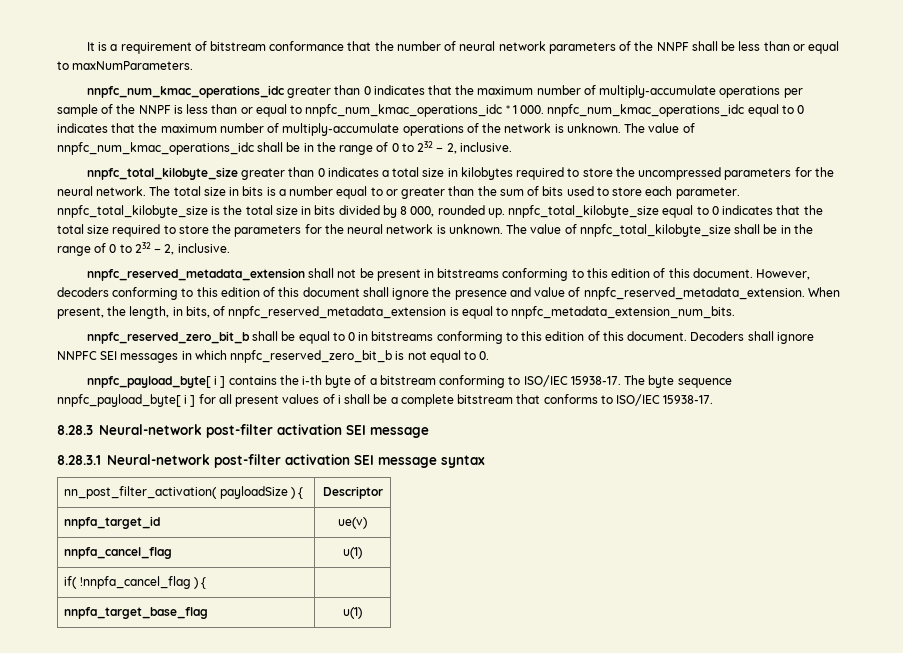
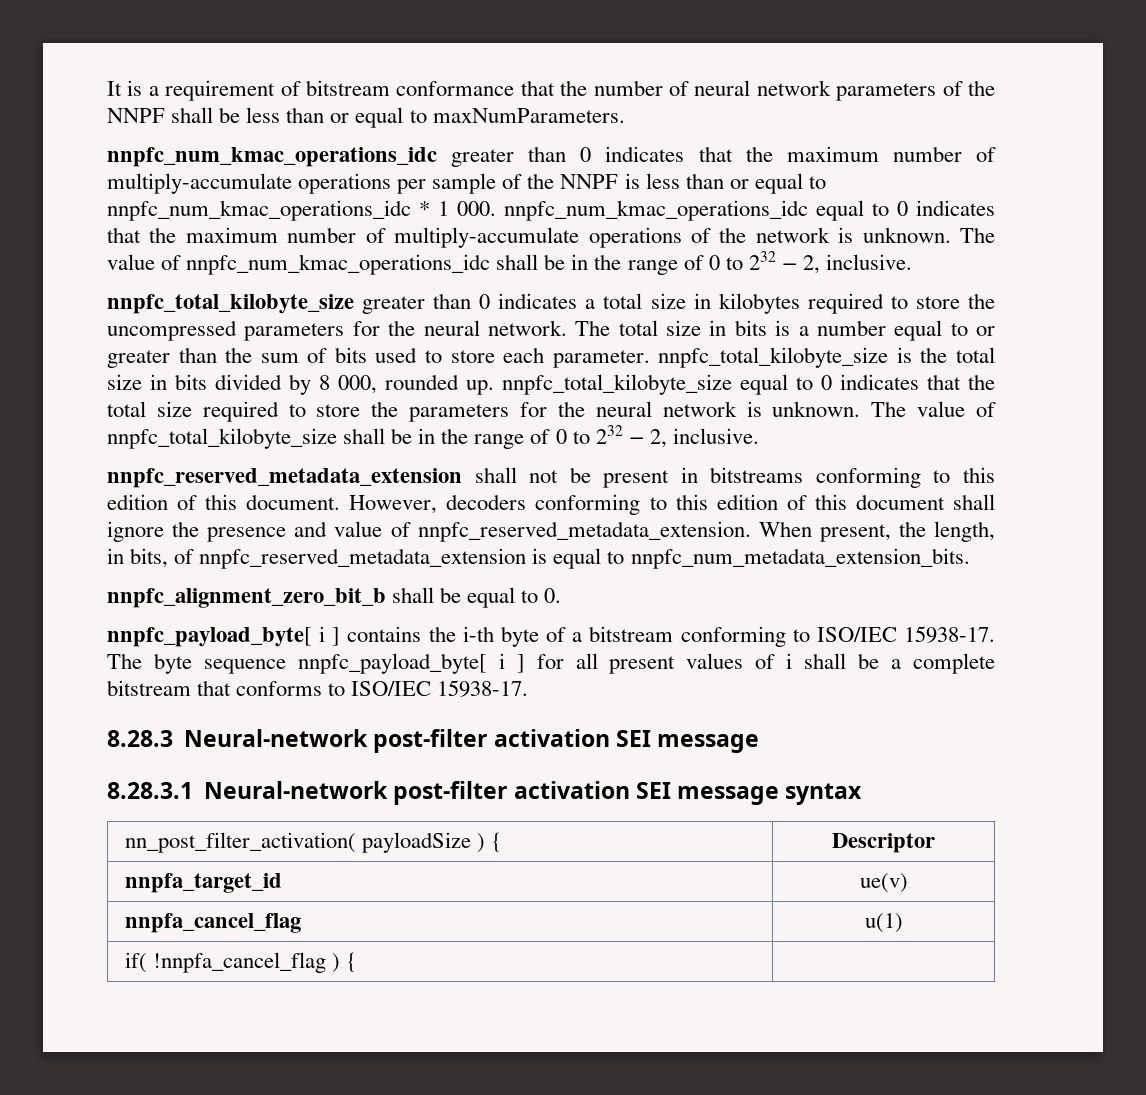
- When present, the length, in bits, of nnpfc_reserved_metadata_extension is equal to nnpfc_metadata_extension_num_bits.
- nnpfc_reserved_zero_bit_b shall be equal to 0 in bitstreams conforming to this edition of this document. Decoders shall ignore NNPFC SEI messages in which nnpfc_reserved_zero_bit_b is not equal to 0.
+ When present, the length, in bits, of nnpfc_reserved_metadata_extension is equal to nnpfc_num_metadata_extension_bits.
+ nnpfc_alignment_zero_bit_b shall be equal to 0.
- nnpfa_target_base_flag | u(1)

